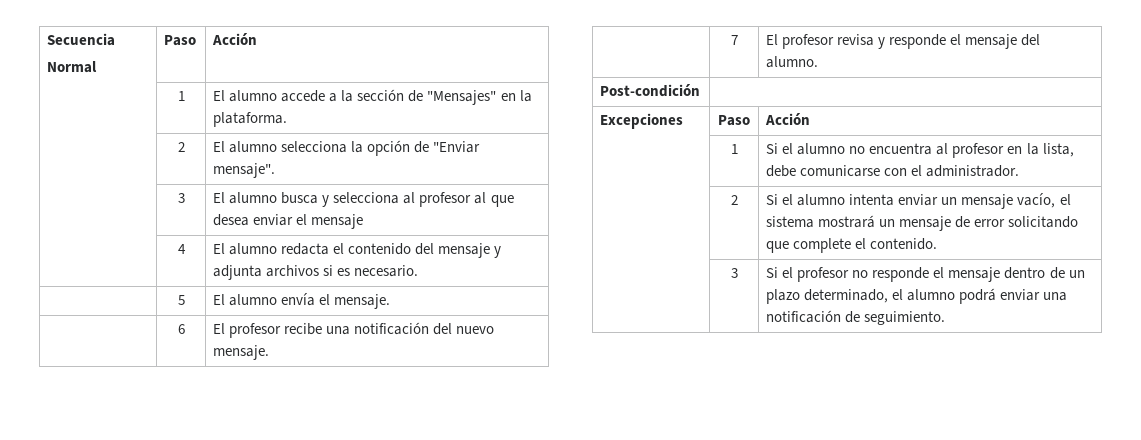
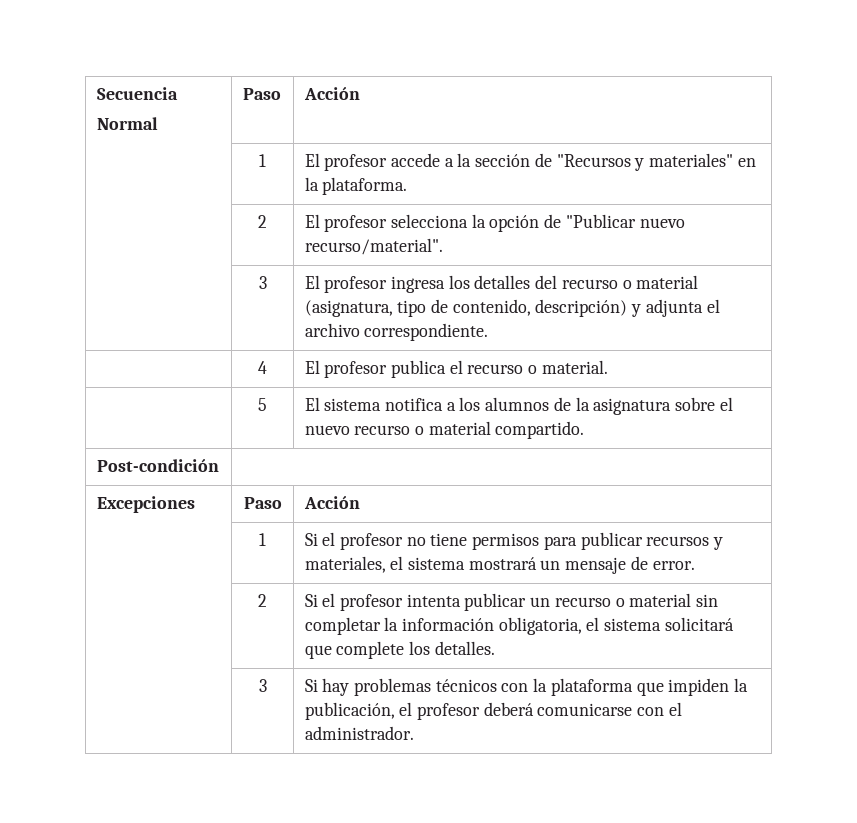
- | 1 | El alumno accede a la sección de "Mensajes" en la plataforma.
+ | 1 | El profesor accede a la sección de "Recursos y materiales" en la plataforma.
- | 2 | El alumno selecciona la opción de "Enviar mensaje".
+ | 2 | El profesor selecciona la opción de "Publicar nuevo recurso/material".
- | 3 | El alumno busca y selecciona al profesor al que desea enviar el mensaje
- | 4 | El alumno redacta el contenido del mensaje y adjunta archivos si es necesario.
- | 5 | El alumno envía el mensaje.
- | 6 | El profesor recibe una notificación del nuevo mensaje.
- | 7 | El profesor revisa y responde el mensaje del alumno.
+ | 3 | El profesor ingresa los detalles del recurso o material (asignatura, tipo de contenido, descripción) y adjunta el archivo correspondiente.
+ | 4 | El profesor publica el recurso o material.
+ | 5 | El sistema notifica a los alumnos de la asignatura sobre el nuevo recurso o material compartido.
- | 1 | Si el alumno no encuentra al profesor en la lista, debe comunicarse con el administrador.
- | 2 | Si el alumno intenta enviar un mensaje vacío, el sistema mostrará un mensaje de error solicitando que complete el contenido.
- | 3 | Si el profesor no responde el mensaje dentro de un plazo determinado, el alumno podrá enviar una notificación de seguimiento.
+ | 1 | Si el profesor no tiene permisos para publicar recursos y materiales, el sistema mostrará un mensaje de error.
+ | 2 | Si el profesor intenta publicar un recurso o material sin completar la información obligatoria, el sistema solicitará que complete los detalles.
+ | 3 | Si hay problemas técnicos con la plataforma que impiden la publicación, el profesor deberá comunicarse con el administrador.

